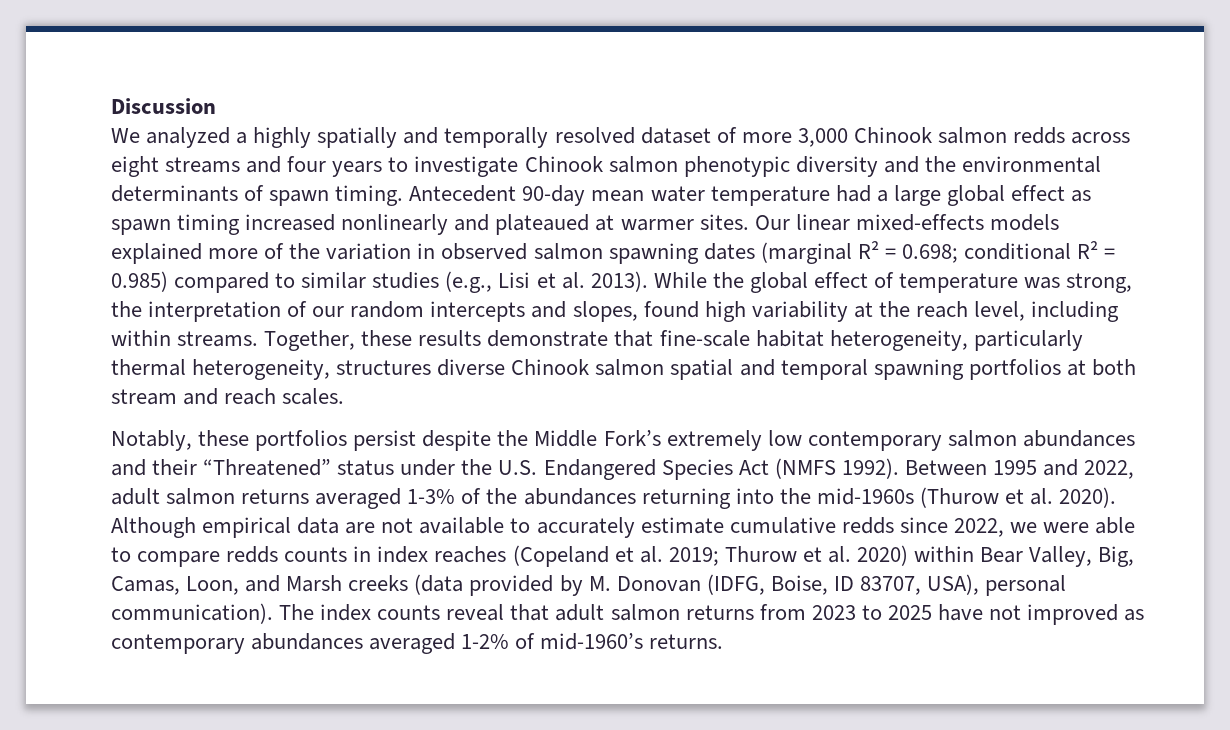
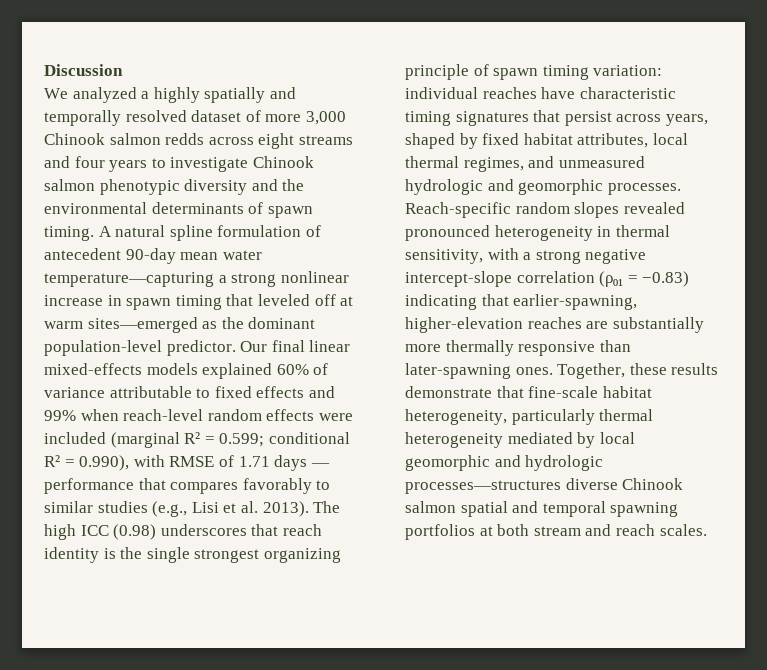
- Antecedent 90-day mean water temperature had a large global effect as spawn timing increased nonlinearly and plateaued at warmer sites. Our linear mixed-effects models explained more of the variation in observed salmon spawning dates (marginal R² = 0.698; conditional R² = 0.985) compared to similar studies (e.g., Lisi et al. 2013).
+ A natural spline formulation of antecedent 90-day mean water temperature—capturing a strong nonlinear increase in spawn timing that leveled off at warm sites—emerged as the dominant population-level predictor. Our final linear mixed-effects models explained 60% of variance attributable to fixed effects and 99% when reach-level random effects were included (marginal R² = 0.599; conditional R² = 0.990), with RMSE of 1.71 days — performance that compares favorably to similar studies (e.g., Lisi et al. 2013).
- While the global effect of temperature was strong, the interpretation of our random intercepts and slopes, found high variability at the reach level, including within streams.
+ The high ICC (0.98) underscores that reach identity is the single strongest organizing principle of spawn timing variation: individual reaches have characteristic timing signatures that persist across years, shaped by fixed habitat attributes, local thermal regimes, and unmeasured hydrologic and geomorphic processes. Reach-specific random slopes revealed pronounced heterogeneity in thermal sensitivity, with a strong negative intercept-slope correlation (ρ₀₁ = −0.83) indicating that earlier-spawning, higher-elevation reaches are substantially more thermally responsive than later-spawning ones.
- Together, these results demonstrate that fine-scale habitat heterogeneity, particularly thermal heterogeneity, structures diverse Chinook salmon spatial and temporal spawning portfolios at both stream and reach scales.
+ Together, these results demonstrate that fine-scale habitat heterogeneity, particularly thermal heterogeneity mediated by local geomorphic and hydrologic processes—structures diverse Chinook salmon spatial and temporal spawning portfolios at both stream and reach scales.
- Notably, these portfolios persist despite the Middle Fork’s extremely low contemporary salmon abundances and their “Threatened” status under the U.S. Endangered Species Act (NMFS 1992). Between 1995 and 2022, adult salmon returns averaged 1-3% of the abundances returning into the mid-1960s (Thurow et al. 2020). Although empirical data are not available to accurately estimate cumulative redds since 2022, we were able to compare redds counts in index reaches (Copeland et al. 2019; Thurow et al. 2020) within Bear Valley, Big, Camas, Loon, and Marsh creeks (data provided by M. Donovan (IDFG, Boise, ID 83707, USA), personal communication). The index counts reveal that adult salmon returns from 2023 to 2025 have not improved as contemporary abundances averaged 1-2% of mid-1960’s returns.

